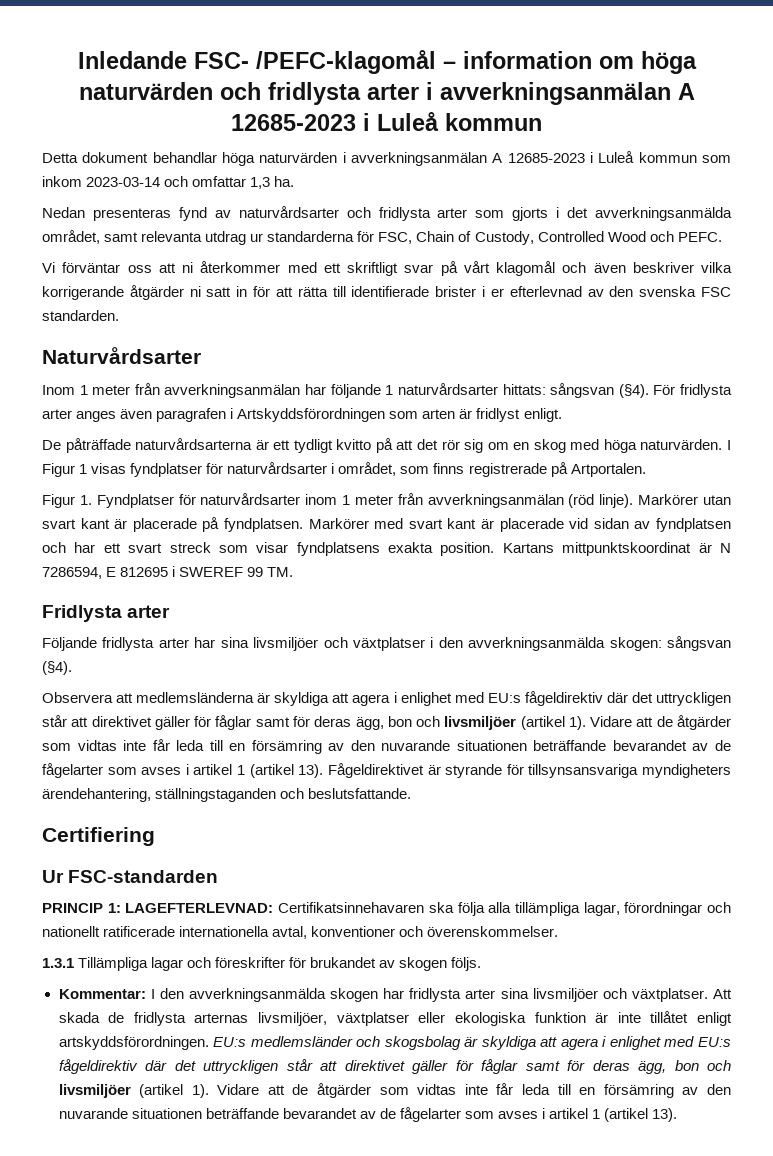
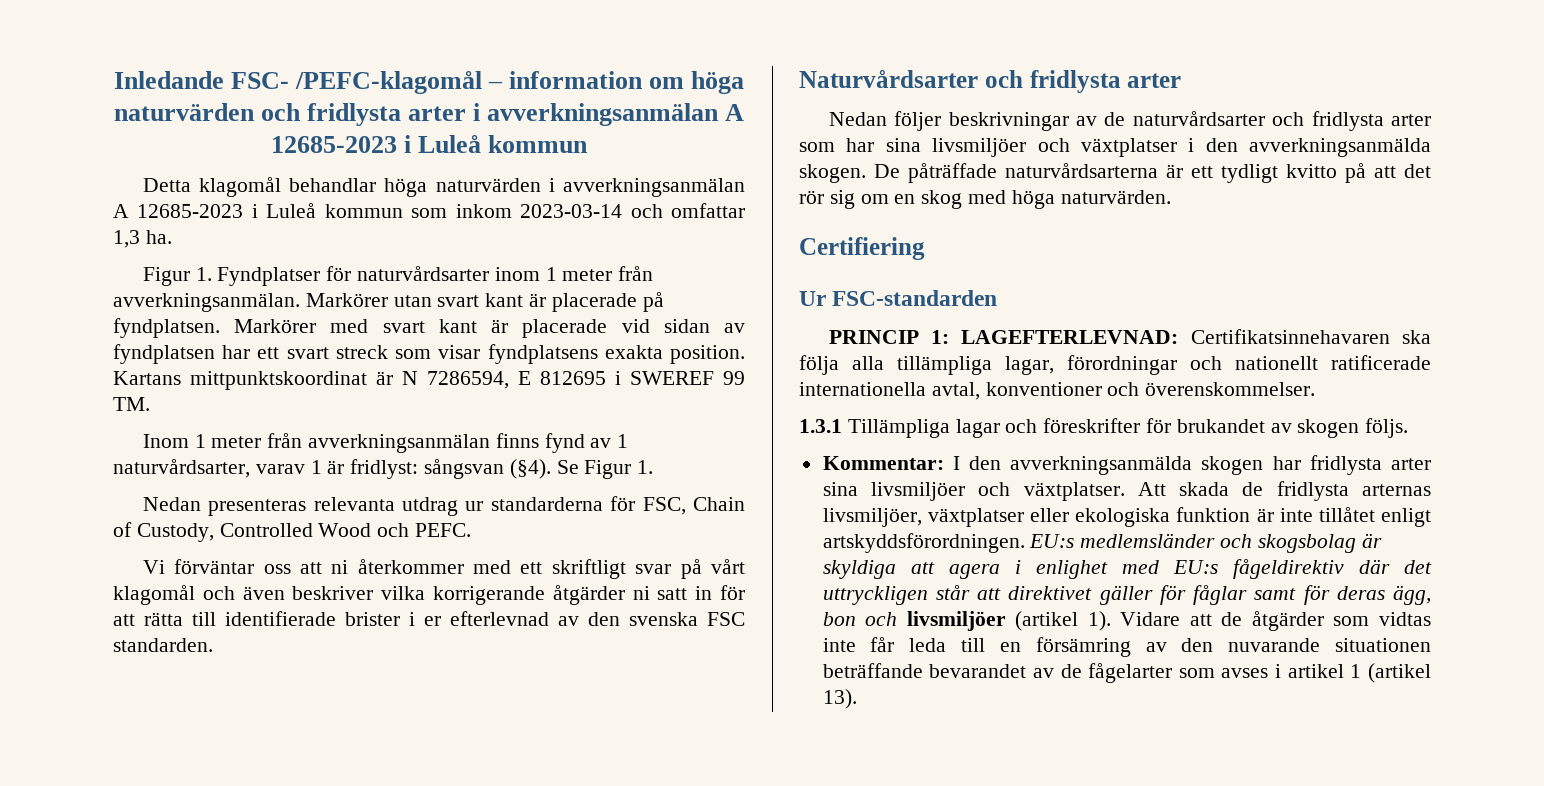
- Detta dokument behandlar höga naturvärden i avverkningsanmälan A 12685-2023 i Luleå kommun som inkom 2023-03-14 och omfattar 1,3 ha.
+ Detta klagomål behandlar höga naturvärden i avverkningsanmälan A 12685-2023 i Luleå kommun som inkom 2023-03-14 och omfattar 1,3 ha.
- Nedan presenteras fynd av naturvårdsarter och fridlysta arter som gjorts i det avverkningsanmälda området, samt relevanta utdrag ur standarderna för FSC, Chain of Custody, Controlled Wood och PEFC.
+ Figur 1. Fyndplatser för naturvårdsarter inom 1 meter från avverkningsanmälan. Markörer utan svart kant är placerade på fyndplatsen. Markörer med svart kant är placerade vid sidan av fyndplatsen har ett svart streck som visar fyndplatsens exakta position. Kartans mittpunktskoordinat är N 7286594, E 812695 i SWEREF 99 TM.
+ Inom 1 meter från avverkningsanmälan finns fynd av 1 naturvårdsarter, varav 1 är fridlyst: sångsvan (§4). Se Figur 1.
+ Nedan presenteras relevanta utdrag ur standarderna för FSC, Chain of Custody, Controlled Wood och PEFC.
- Naturvårdsarter
- Inom 1 meter från avverkningsanmälan har följande 1 naturvårdsarter hittats: sångsvan (§4). För fridlysta arter anges även paragrafen i Artskyddsförordningen som arten är fridlyst enligt.
- De påträffade naturvårdsarterna är ett tydligt kvitto på att det rör sig om en skog med höga naturvärden. I Figur 1 visas fyndplatser för naturvårdsarter i området, som finns registrerade på Artportalen.
- Figur 1. Fyndplatser för naturvårdsarter inom 1 meter från avverkningsanmälan (röd linje). Markörer utan svart kant är placerade på fyndplatsen. Markörer med svart kant är placerade vid sidan av fyndplatsen och har ett svart streck som visar fyndplatsens exakta position. Kartans mittpunktskoordinat är N 7286594, E 812695 i SWEREF 99 TM.
- Fridlysta arter
- Följande fridlysta arter har sina livsmiljöer och växtplatser i den avverkningsanmälda skogen: sångsvan (§4).
- Observera att medlemsländerna är skyldiga att agera i enlighet med EU:s fågeldirektiv där det uttryckligen står att direktivet gäller för fåglar samt för deras ägg, bon och livsmiljöer (artikel 1). Vidare att de åtgärder som vidtas inte får leda till en försämring av den nuvarande situationen beträffande bevarandet av de fågelarter som avses i artikel 1 (artikel 13). Fågeldirektivet är styrande för tillsynsansvariga myndigheters ärendehantering, ställningstaganden och beslutsfattande.
+ Naturvårdsarter och fridlysta arter
+ Nedan följer beskrivningar av de naturvårdsarter och fridlysta arter som har sina livsmiljöer och växtplatser i den avverkningsanmälda skogen. De påträffade naturvårdsarterna är ett tydligt kvitto på att det rör sig om en skog med höga naturvärden.

